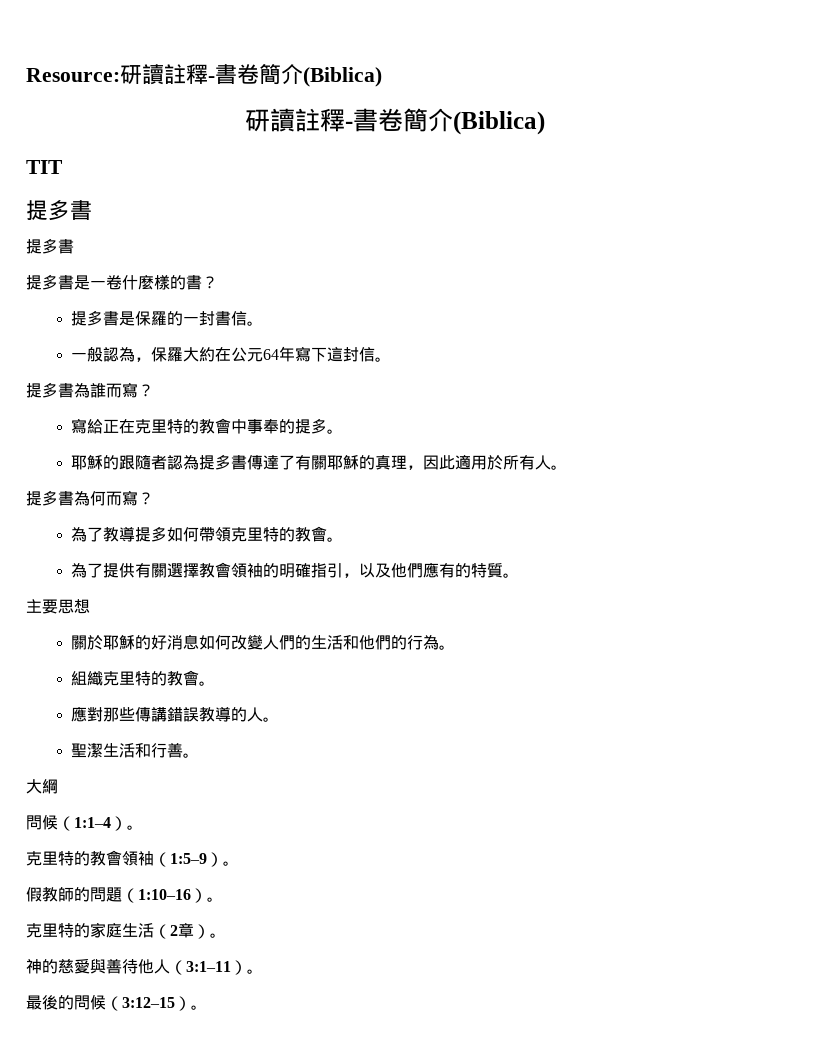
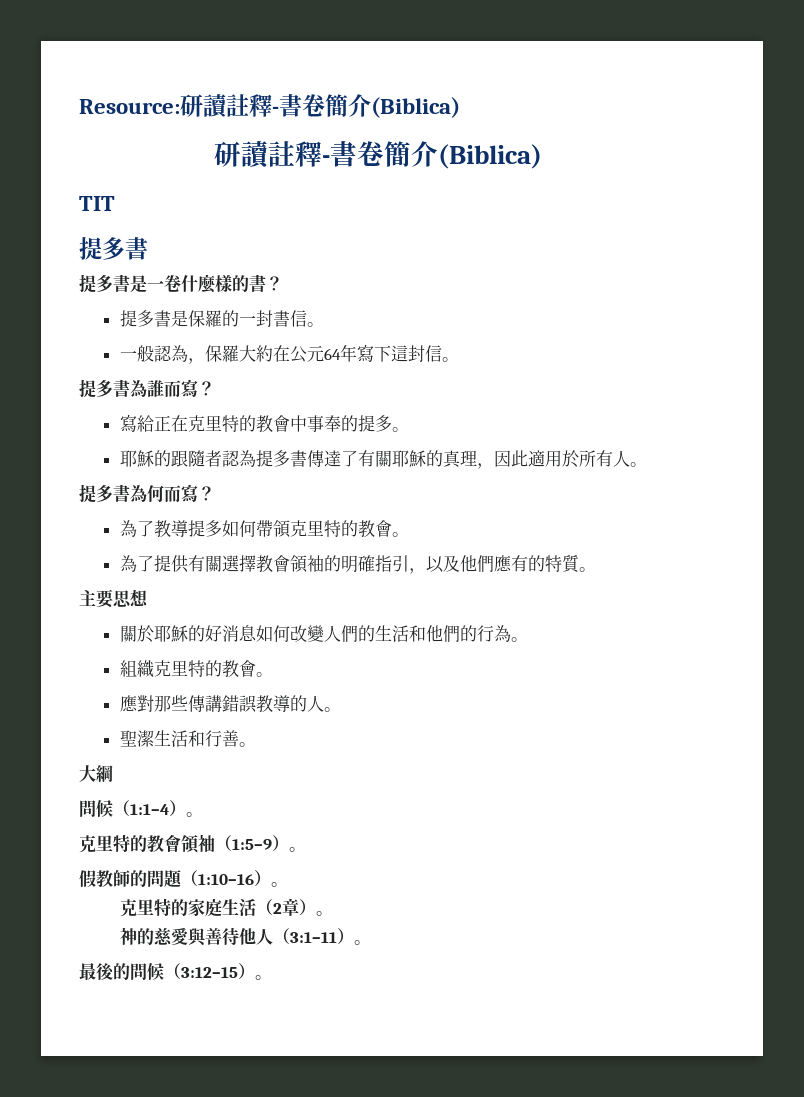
  TIT
- 提多書

